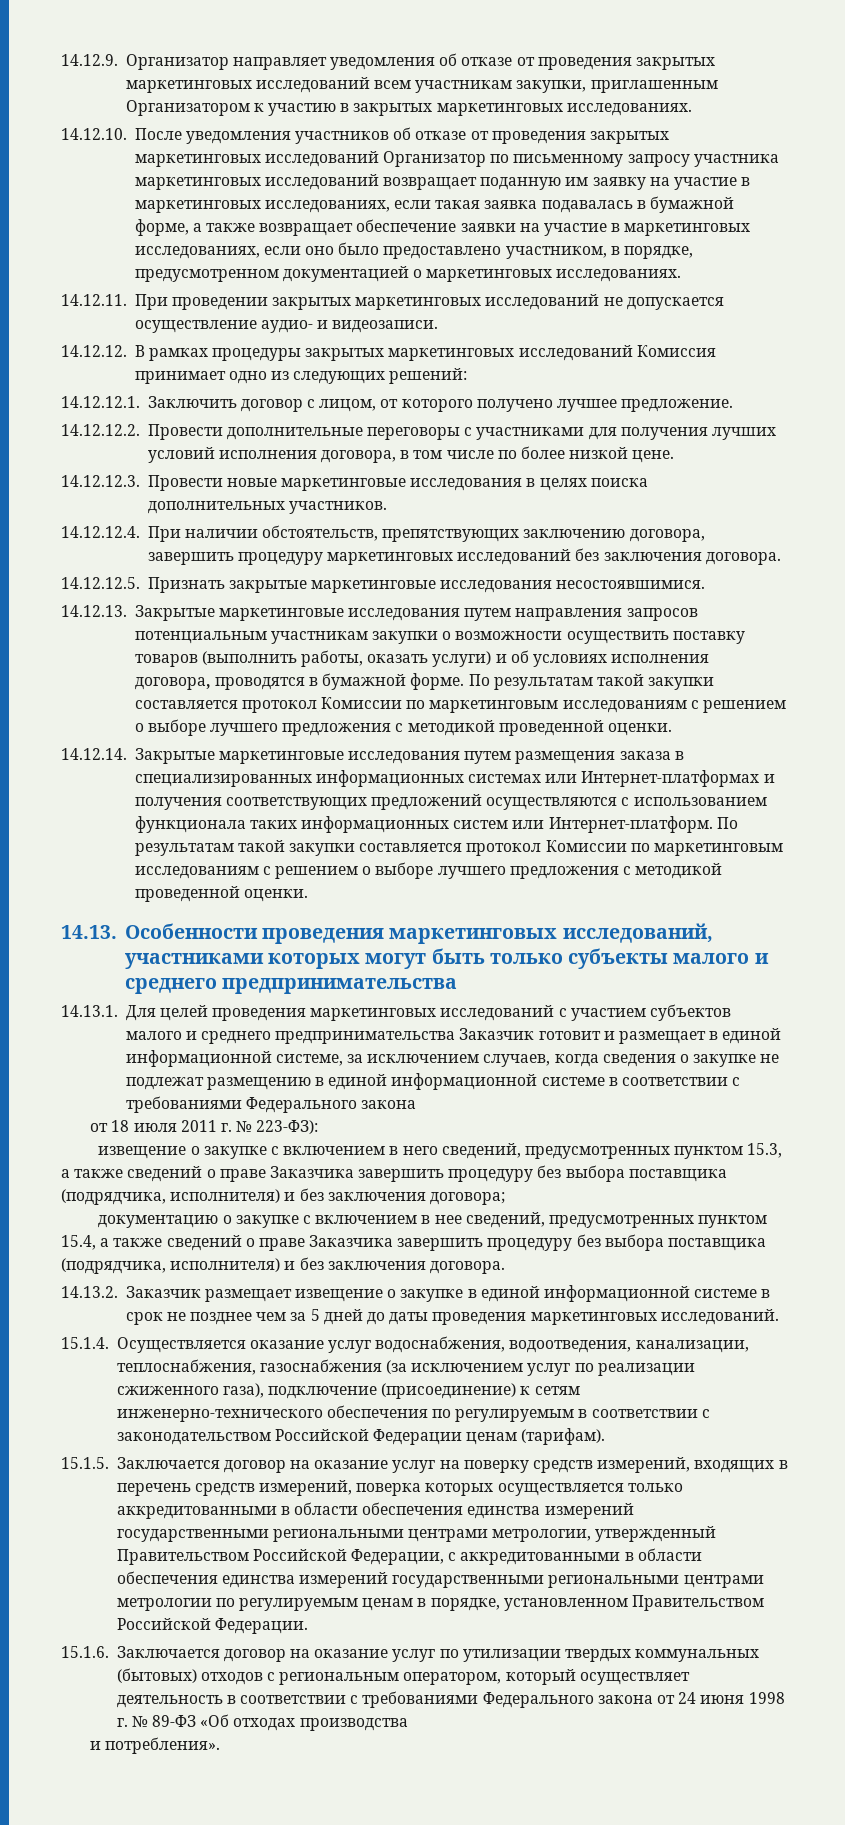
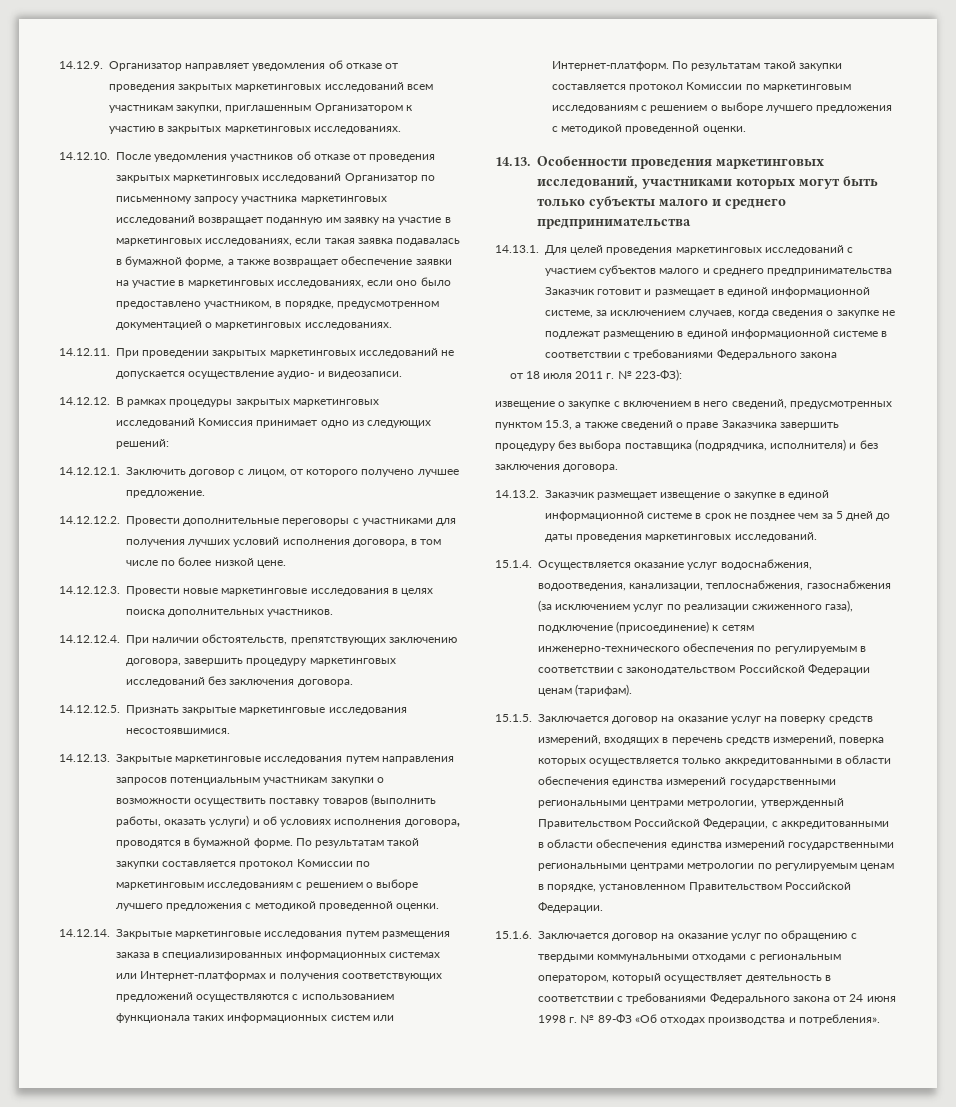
- извещение о закупке с включением в него сведений, предусмотренных пунктом 15.3, а также сведений о праве Заказчика завершить процедуру без выбора поставщика (подрядчика, исполнителя) и без заключения договора;
- документацию о закупке с включением в нее сведений, предусмотренных пунктом 15.4, а также сведений о праве Заказчика завершить процедуру без выбора поставщика (подрядчика, исполнителя) и без заключения договора.
+ извещение о закупке с включением в него сведений, предусмотренных пунктом 15.3, а также сведений о праве Заказчика завершить процедуру без выбора поставщика (подрядчика, исполнителя) и без заключения договора.
- 15.1.6. Заключается договор на оказание услуг по утилизации твердых коммунальных (бытовых) отходов с региональным оператором, который осуществляет деятельность в соответствии с требованиями Федерального закона от 24 июня 1998 г. № 89-ФЗ «Об отходах производства
- и потребления».
+ 15.1.6. Заключается договор на оказание услуг по обращению с твердыми коммунальными отходами с региональным оператором, который осуществляет деятельность в соответствии с требованиями Федерального закона от 24 июня 1998 г. № 89-ФЗ «Об отходах производства и потребления».

